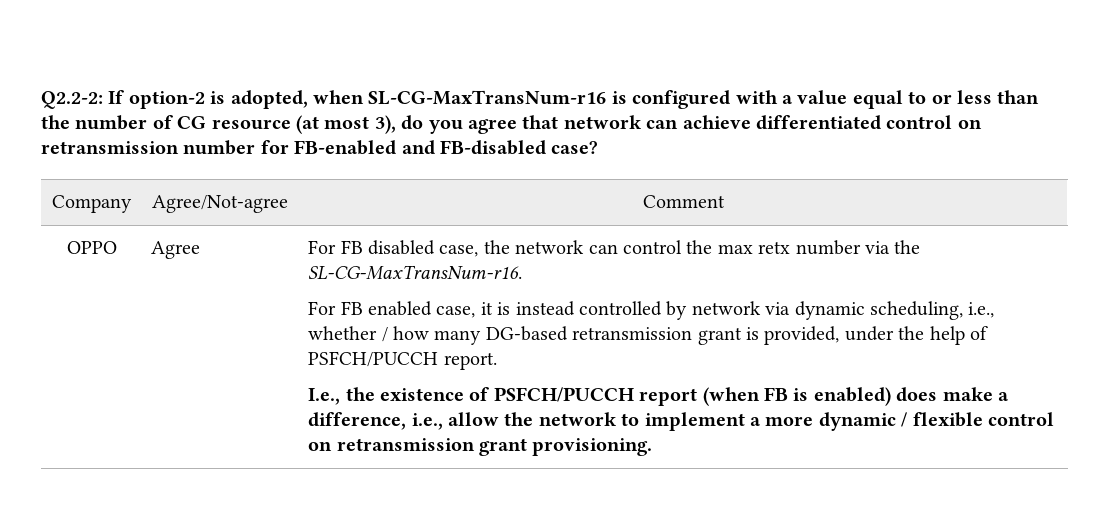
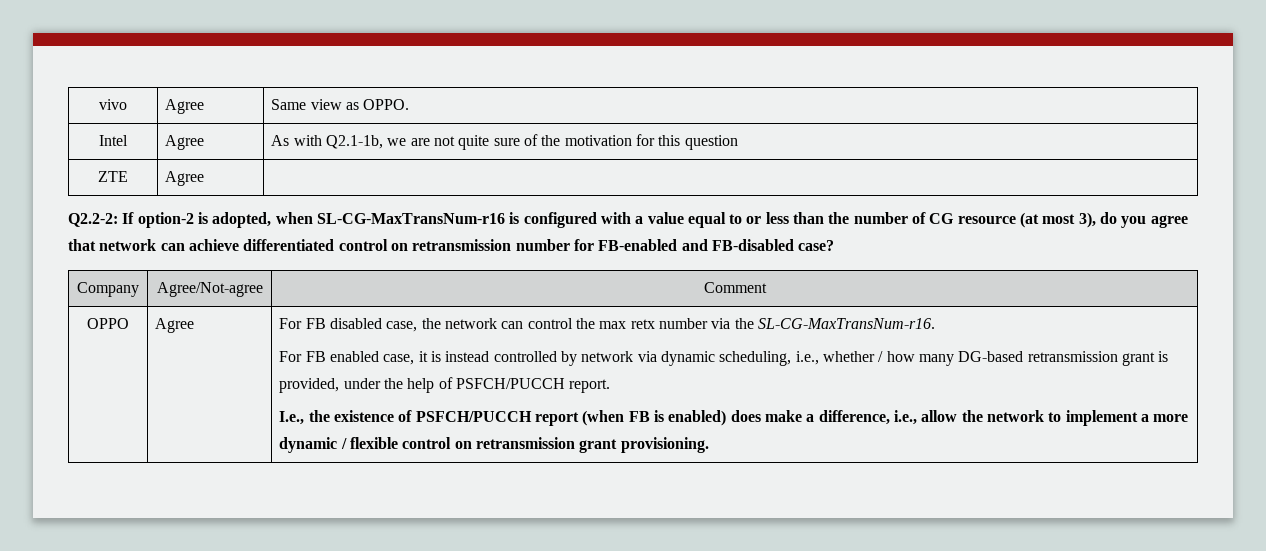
+ vivo | Agree | Same view as OPPO.
+ Intel | Agree | As with Q2.1-1b, we are not quite sure of the motivation for this question
+ ZTE | Agree |

